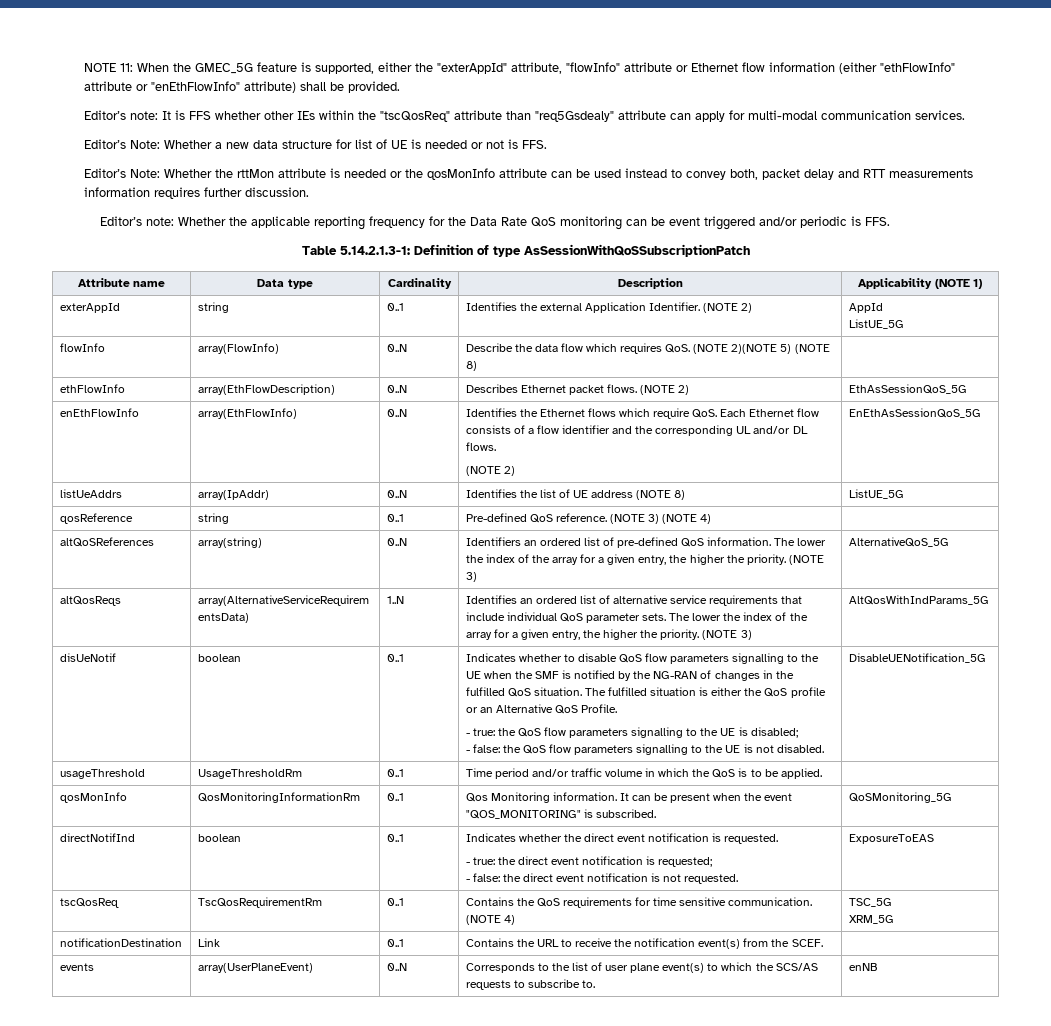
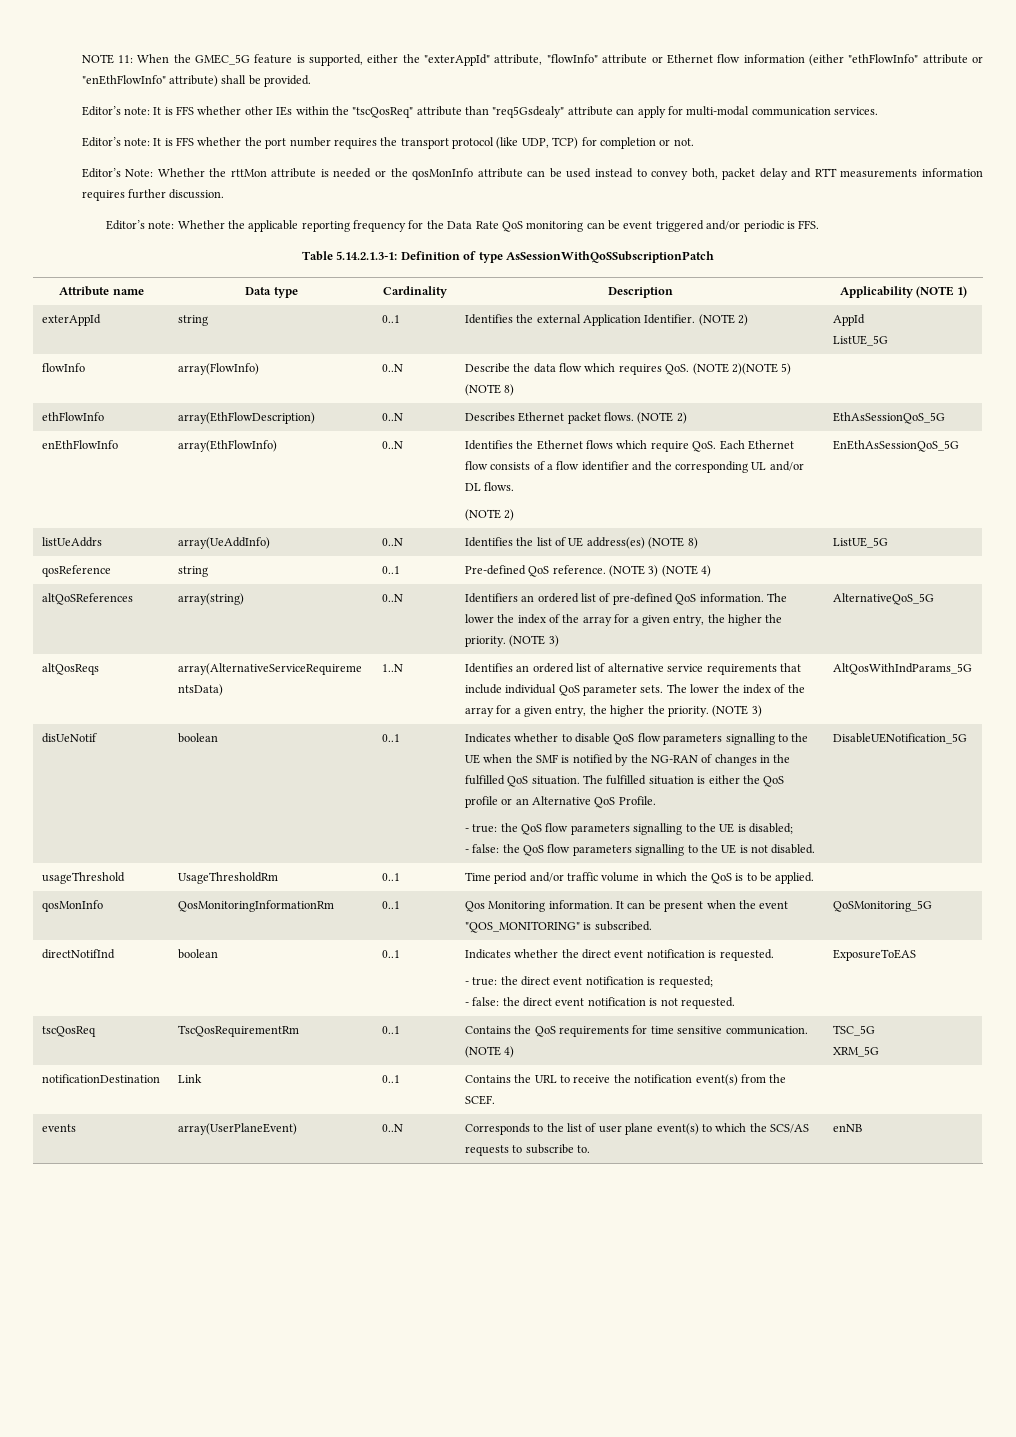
- Editor’s Note: Whether a new data structure for list of UE is needed or not is FFS.
+ Editor’s note: It is FFS whether the port number requires the transport protocol (like UDP, TCP) for completion or not.
- listUeAddrs | array(IpAddr) | 0..N | Identifies the list of UE address (NOTE 8) | ListUE_5G
+ listUeAddrs | array(UeAddInfo) | 0..N | Identifies the list of UE address(es) (NOTE 8) | ListUE_5G

